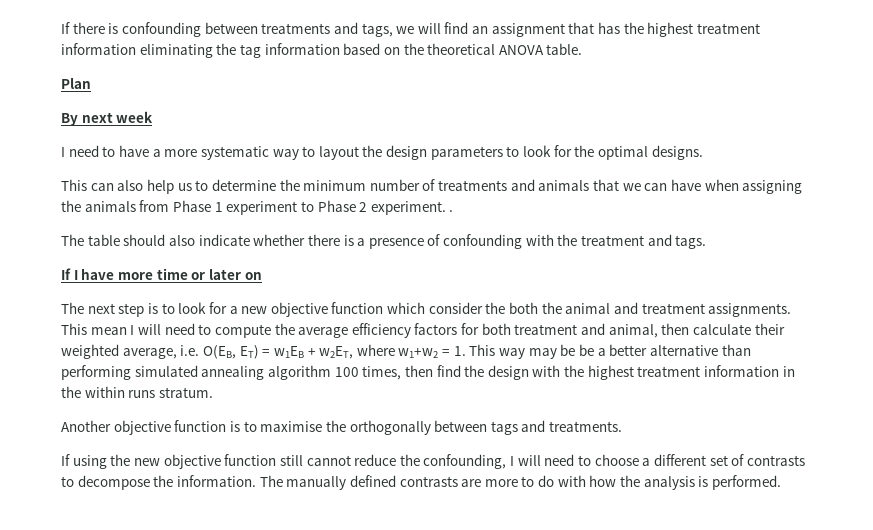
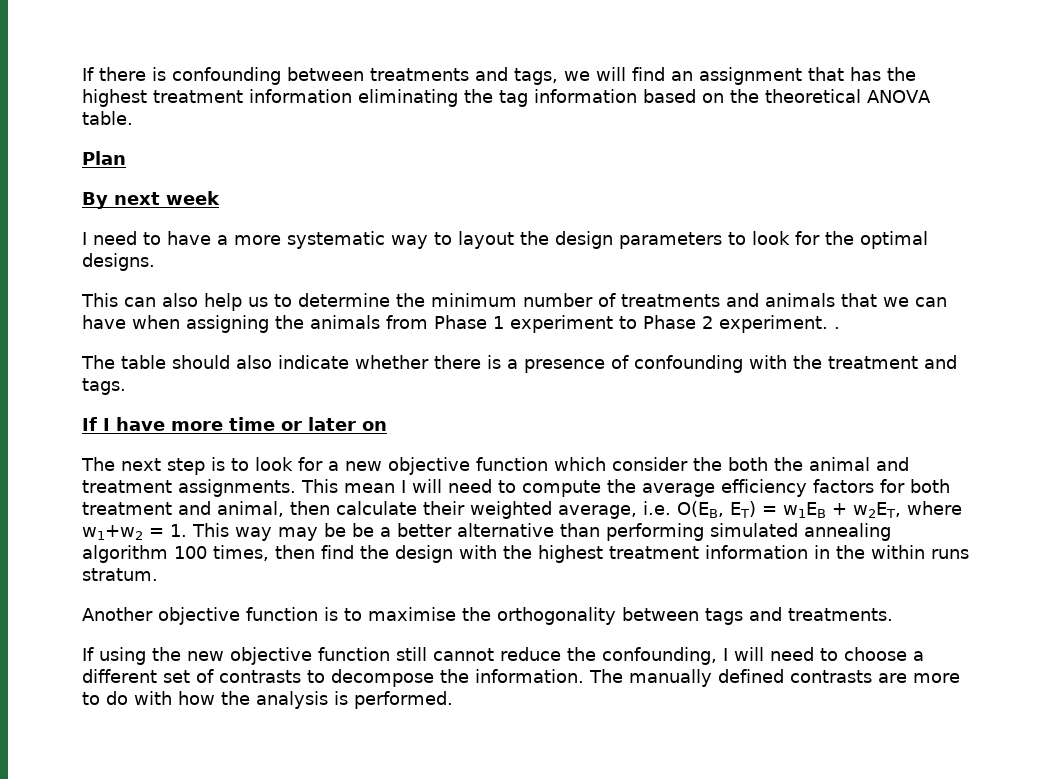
- Another objective function is to maximise the orthogonally between tags and treatments.
+ Another objective function is to maximise the orthogonality between tags and treatments.

